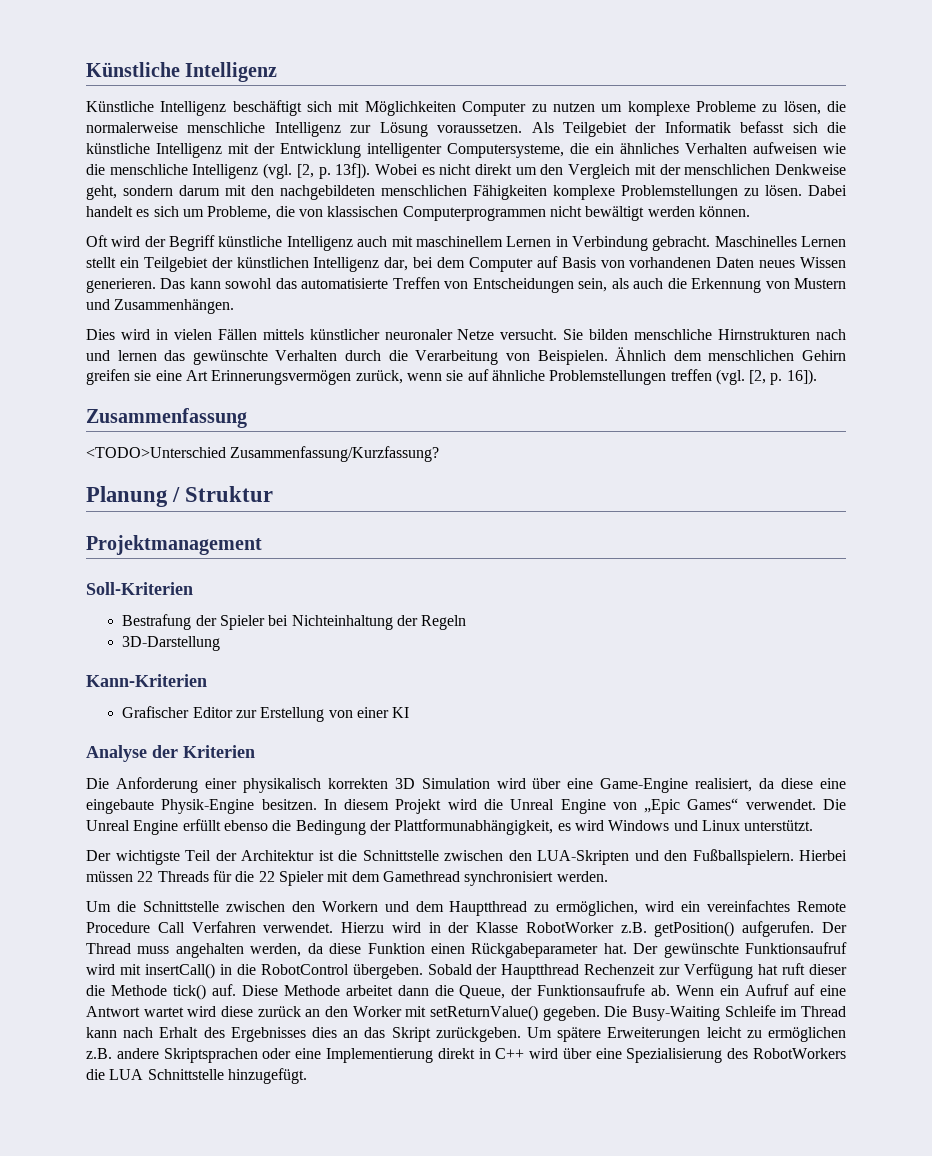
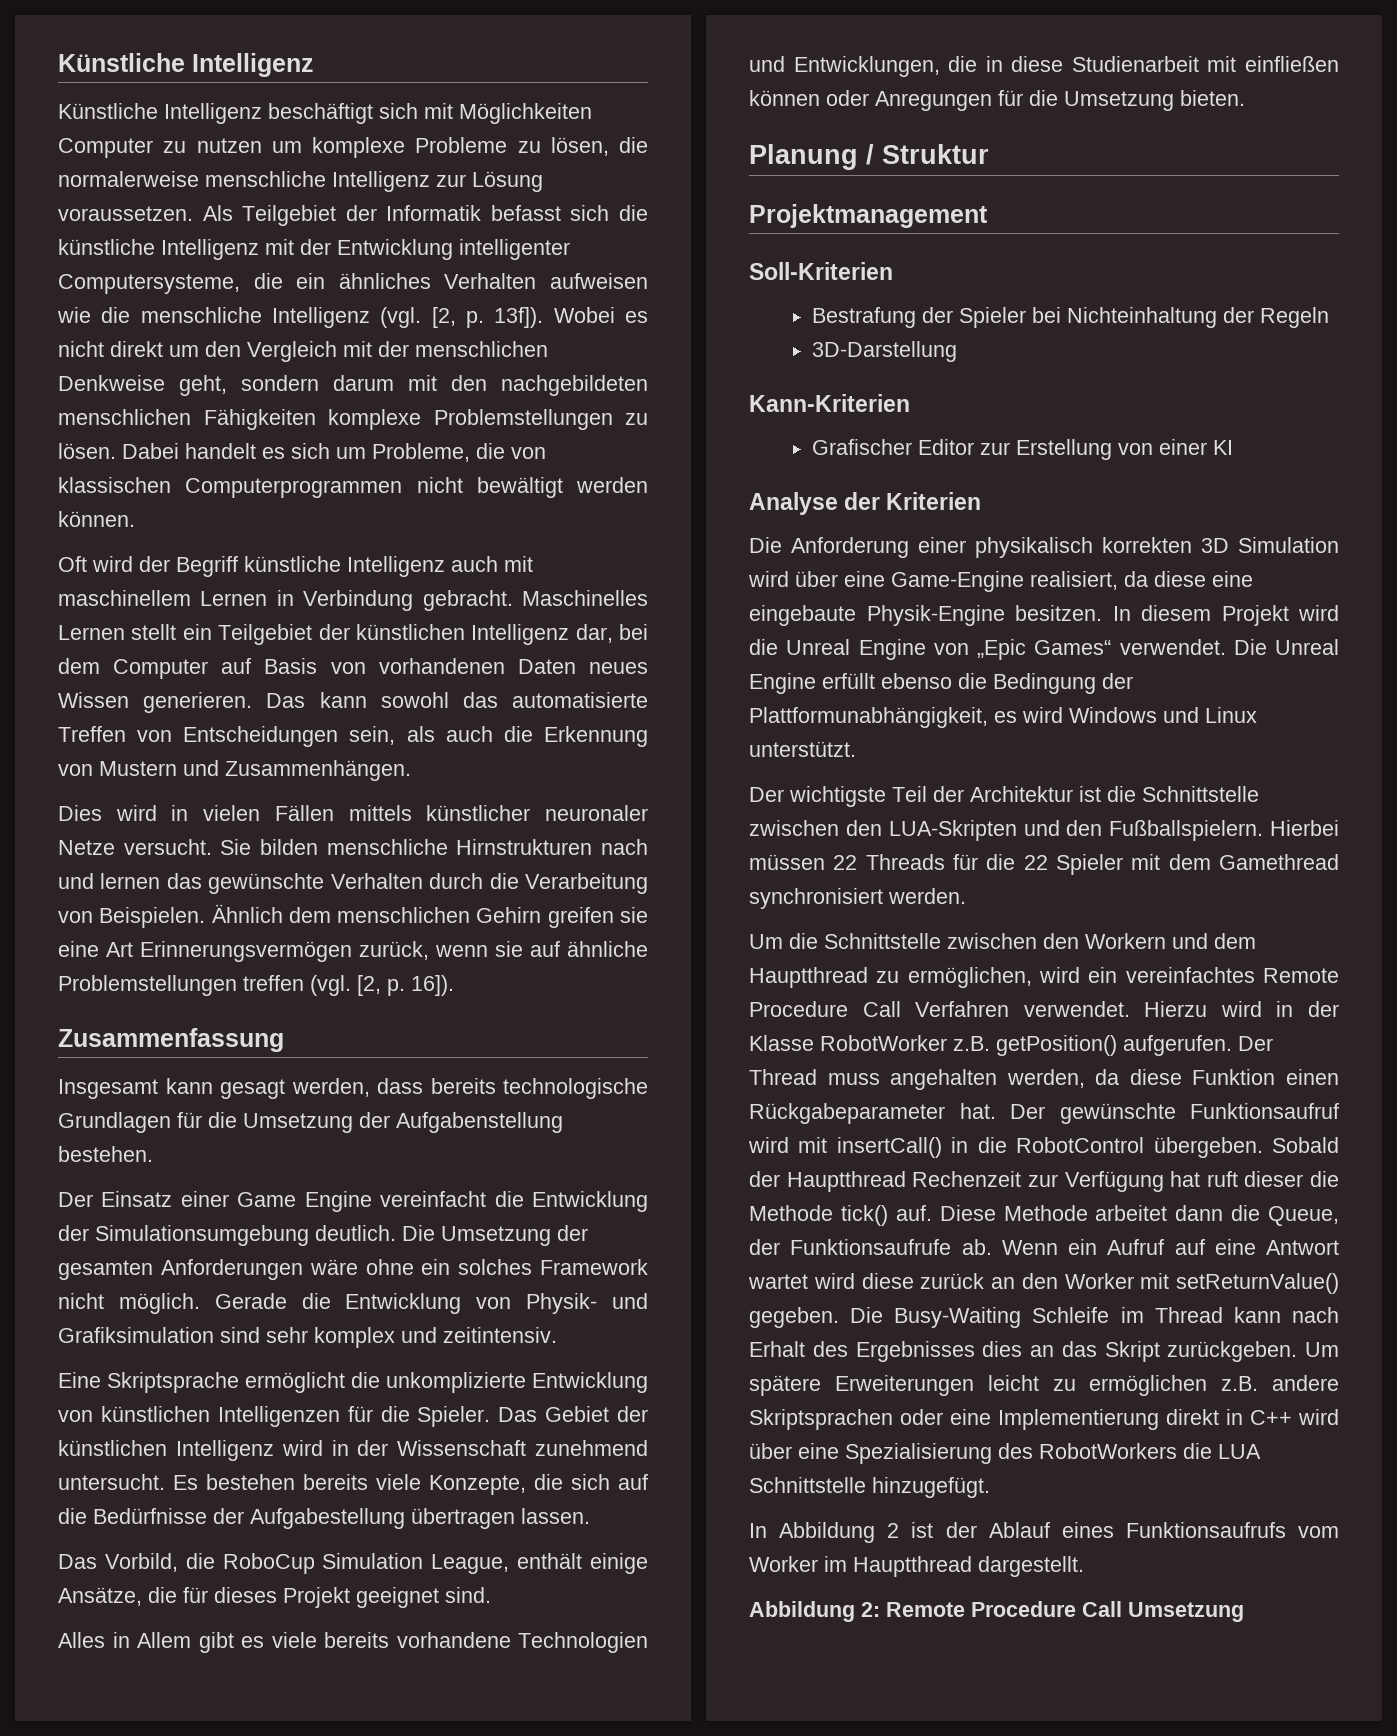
- <TODO>Unterschied Zusammenfassung/Kurzfassung?
+ Insgesamt kann gesagt werden, dass bereits technologische Grundlagen für die Umsetzung der Aufgabenstellung bestehen.
+ Der Einsatz einer Game Engine vereinfacht die Entwicklung der Simulationsumgebung deutlich. Die Umsetzung der gesamten Anforderungen wäre ohne ein solches Framework nicht möglich. Gerade die Entwicklung von Physik- und Grafiksimulation sind sehr komplex und zeitintensiv.
+ Eine Skriptsprache ermöglicht die unkomplizierte Entwicklung von künstlichen Intelligenzen für die Spieler. Das Gebiet der künstlichen Intelligenz wird in der Wissenschaft zunehmend untersucht. Es bestehen bereits viele Konzepte, die sich auf die Bedürfnisse der Aufgabestellung übertragen lassen.
+ Das Vorbild, die RoboCup Simulation League, enthält einige Ansätze, die für dieses Projekt geeignet sind.
+ Alles in Allem gibt es viele bereits vorhandene Technologien und Entwicklungen, die in diese Studienarbeit mit einfließen können oder Anregungen für die Umsetzung bieten.
+ In Abbildung 2 ist der Ablauf eines Funktionsaufrufs vom Worker im Hauptthread dargestellt.
+ Abbildung 2: Remote Procedure Call Umsetzung

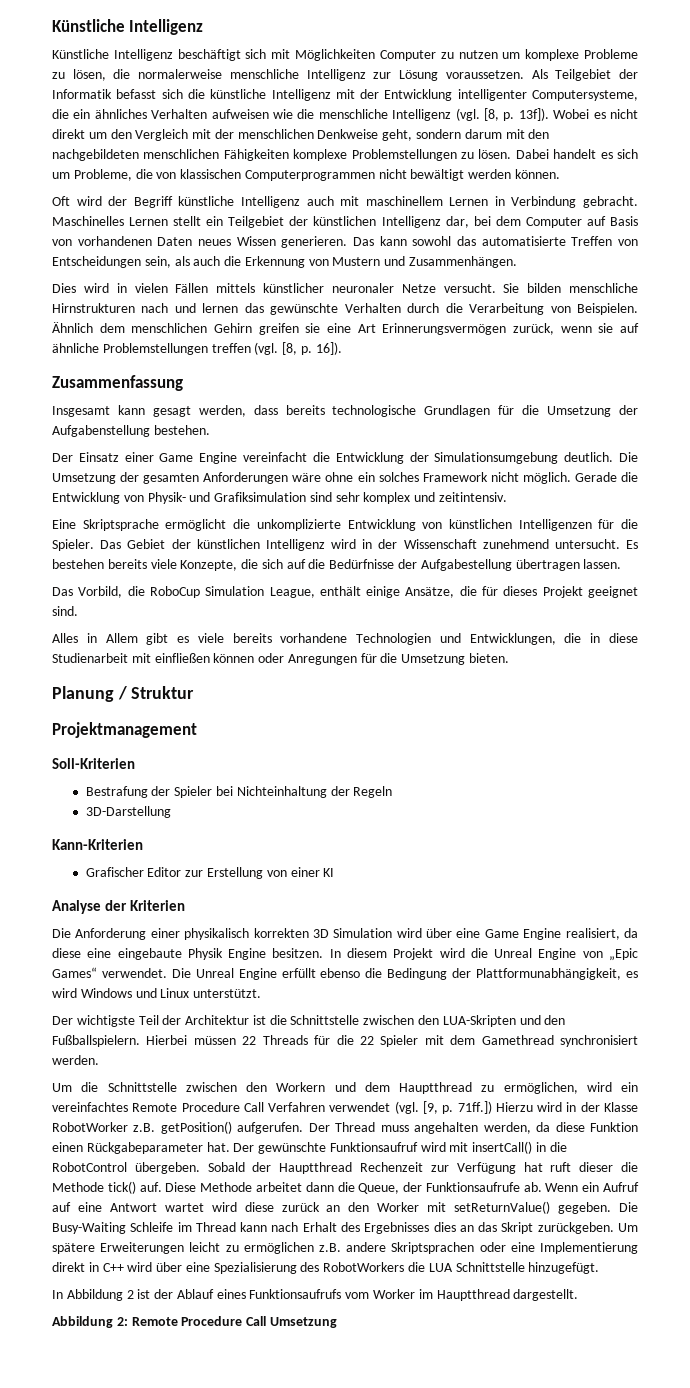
- Als Teilgebiet der Informatik befasst sich die künstliche Intelligenz mit der Entwicklung intelligenter Computersysteme, die ein ähnliches Verhalten aufweisen wie die menschliche Intelligenz (vgl. [2, p. 13f]).
+ Als Teilgebiet der Informatik befasst sich die künstliche Intelligenz mit der Entwicklung intelligenter Computersysteme, die ein ähnliches Verhalten aufweisen wie die menschliche Intelligenz (vgl. [8, p. 13f]).
- Ähnlich dem menschlichen Gehirn greifen sie eine Art Erinnerungsvermögen zurück, wenn sie auf ähnliche Problemstellungen treffen (vgl. [2, p. 16]).
+ Ähnlich dem menschlichen Gehirn greifen sie eine Art Erinnerungsvermögen zurück, wenn sie auf ähnliche Problemstellungen treffen (vgl. [8, p. 16]).
- Die Anforderung einer physikalisch korrekten 3D Simulation wird über eine Game-Engine realisiert, da diese eine eingebaute Physik-Engine besitzen.
+ Die Anforderung einer physikalisch korrekten 3D Simulation wird über eine Game Engine realisiert, da diese eine eingebaute Physik Engine besitzen.
- Um die Schnittstelle zwischen den Workern und dem Hauptthread zu ermöglichen, wird ein vereinfachtes Remote Procedure Call Verfahren verwendet.
+ Um die Schnittstelle zwischen den Workern und dem Hauptthread zu ermöglichen, wird ein vereinfachtes Remote Procedure Call Verfahren verwendet (vgl. [9, p. 71ff.])

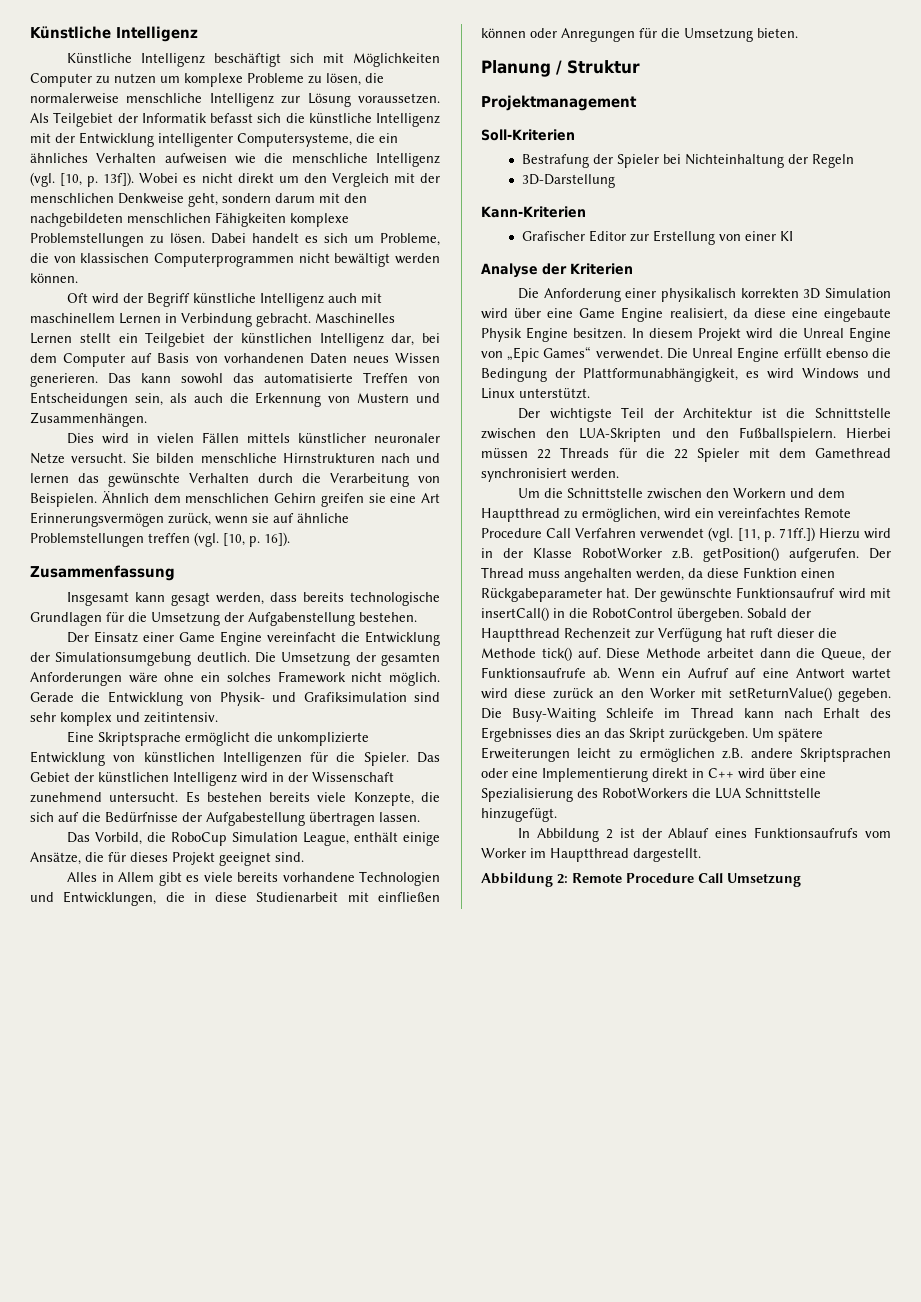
- Als Teilgebiet der Informatik befasst sich die künstliche Intelligenz mit der Entwicklung intelligenter Computersysteme, die ein ähnliches Verhalten aufweisen wie die menschliche Intelligenz (vgl. [8, p. 13f]).
+ Als Teilgebiet der Informatik befasst sich die künstliche Intelligenz mit der Entwicklung intelligenter Computersysteme, die ein ähnliches Verhalten aufweisen wie die menschliche Intelligenz (vgl. [10, p. 13f]).
- Ähnlich dem menschlichen Gehirn greifen sie eine Art Erinnerungsvermögen zurück, wenn sie auf ähnliche Problemstellungen treffen (vgl. [8, p. 16]).
+ Ähnlich dem menschlichen Gehirn greifen sie eine Art Erinnerungsvermögen zurück, wenn sie auf ähnliche Problemstellungen treffen (vgl. [10, p. 16]).
- Um die Schnittstelle zwischen den Workern und dem Hauptthread zu ermöglichen, wird ein vereinfachtes Remote Procedure Call Verfahren verwendet (vgl. [9, p. 71ff.])
+ Um die Schnittstelle zwischen den Workern und dem Hauptthread zu ermöglichen, wird ein vereinfachtes Remote Procedure Call Verfahren verwendet (vgl. [11, p. 71ff.])

